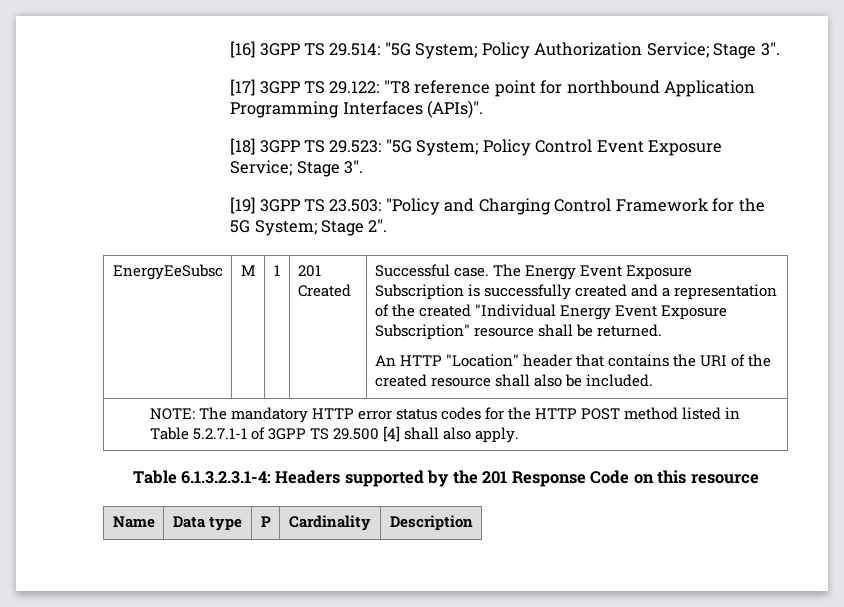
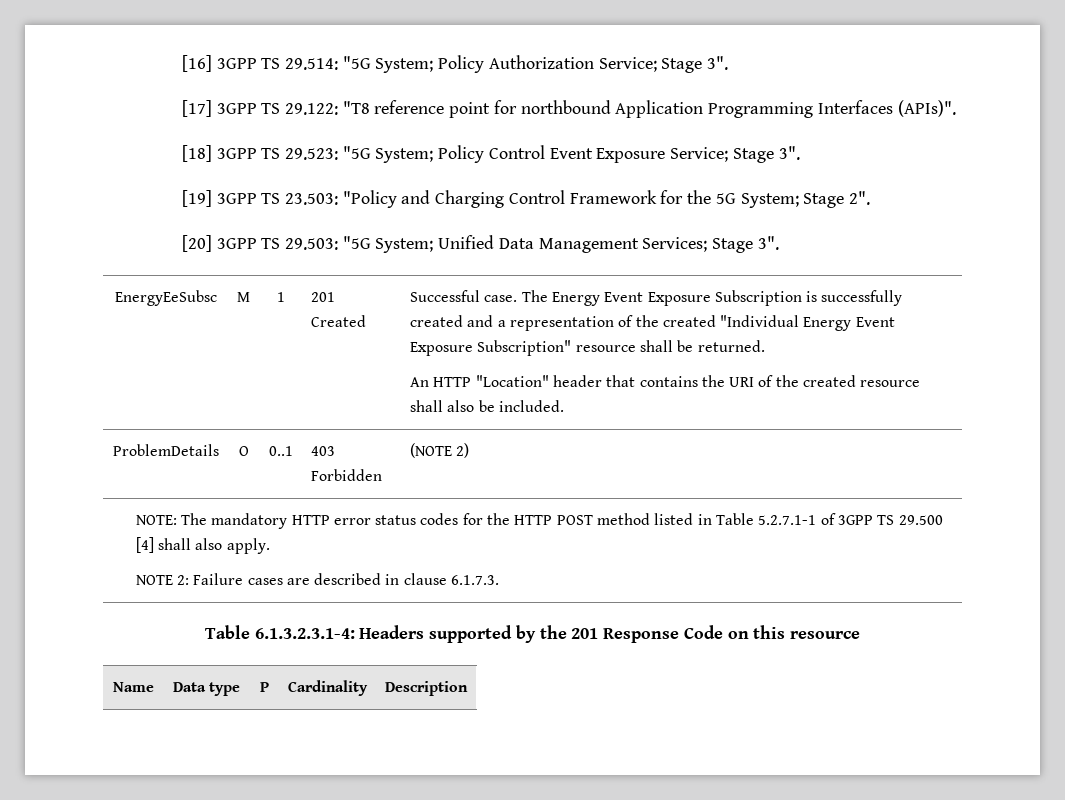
+ [20] 3GPP TS 29.503: "5G System; Unified Data Management Services; Stage 3".
+ ProblemDetails | O | 0..1 | 403 Forbidden | (NOTE 2)
  NOTE: The mandatory HTTP error status codes for the HTTP POST method listed in Table 5.2.7.1-1 of 3GPP TS 29.500 [4] shall also apply.
+ NOTE 2: Failure cases are described in clause 6.1.7.3.

